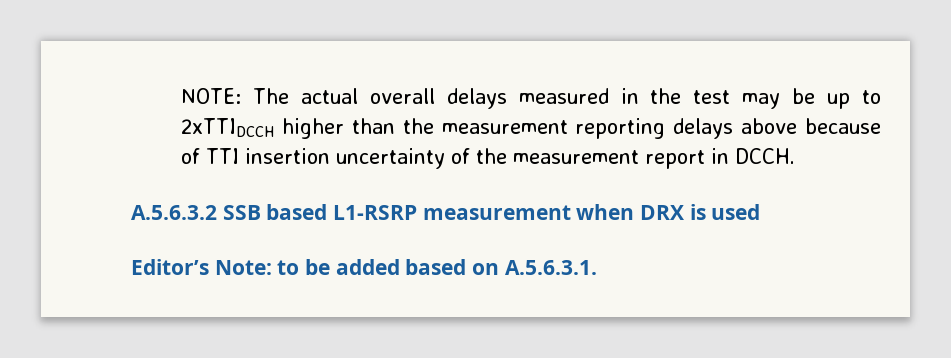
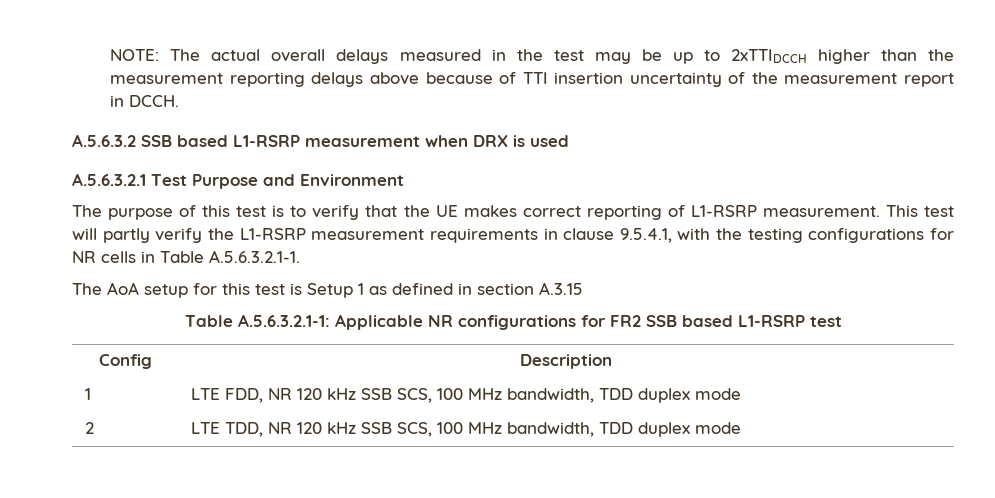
- Editor’s Note: to be added based on A.5.6.3.1.
+ A.5.6.3.2.1 Test Purpose and Environment
+ The purpose of this test is to verify that the UE makes correct reporting of L1-RSRP measurement. This test will partly verify the L1-RSRP measurement requirements in clause 9.5.4.1, with the testing configurations for NR cells in Table A.5.6.3.2.1-1.
+ The AoA setup for this test is Setup 1 as defined in section A.3.15
+ Table A.5.6.3.2.1-1: Applicable NR configurations for FR2 SSB based L1-RSRP test
+ Config | Description
+ 1 | LTE FDD, NR 120 kHz SSB SCS, 100 MHz bandwidth, TDD duplex mode
+ 2 | LTE TDD, NR 120 kHz SSB SCS, 100 MHz bandwidth, TDD duplex mode

